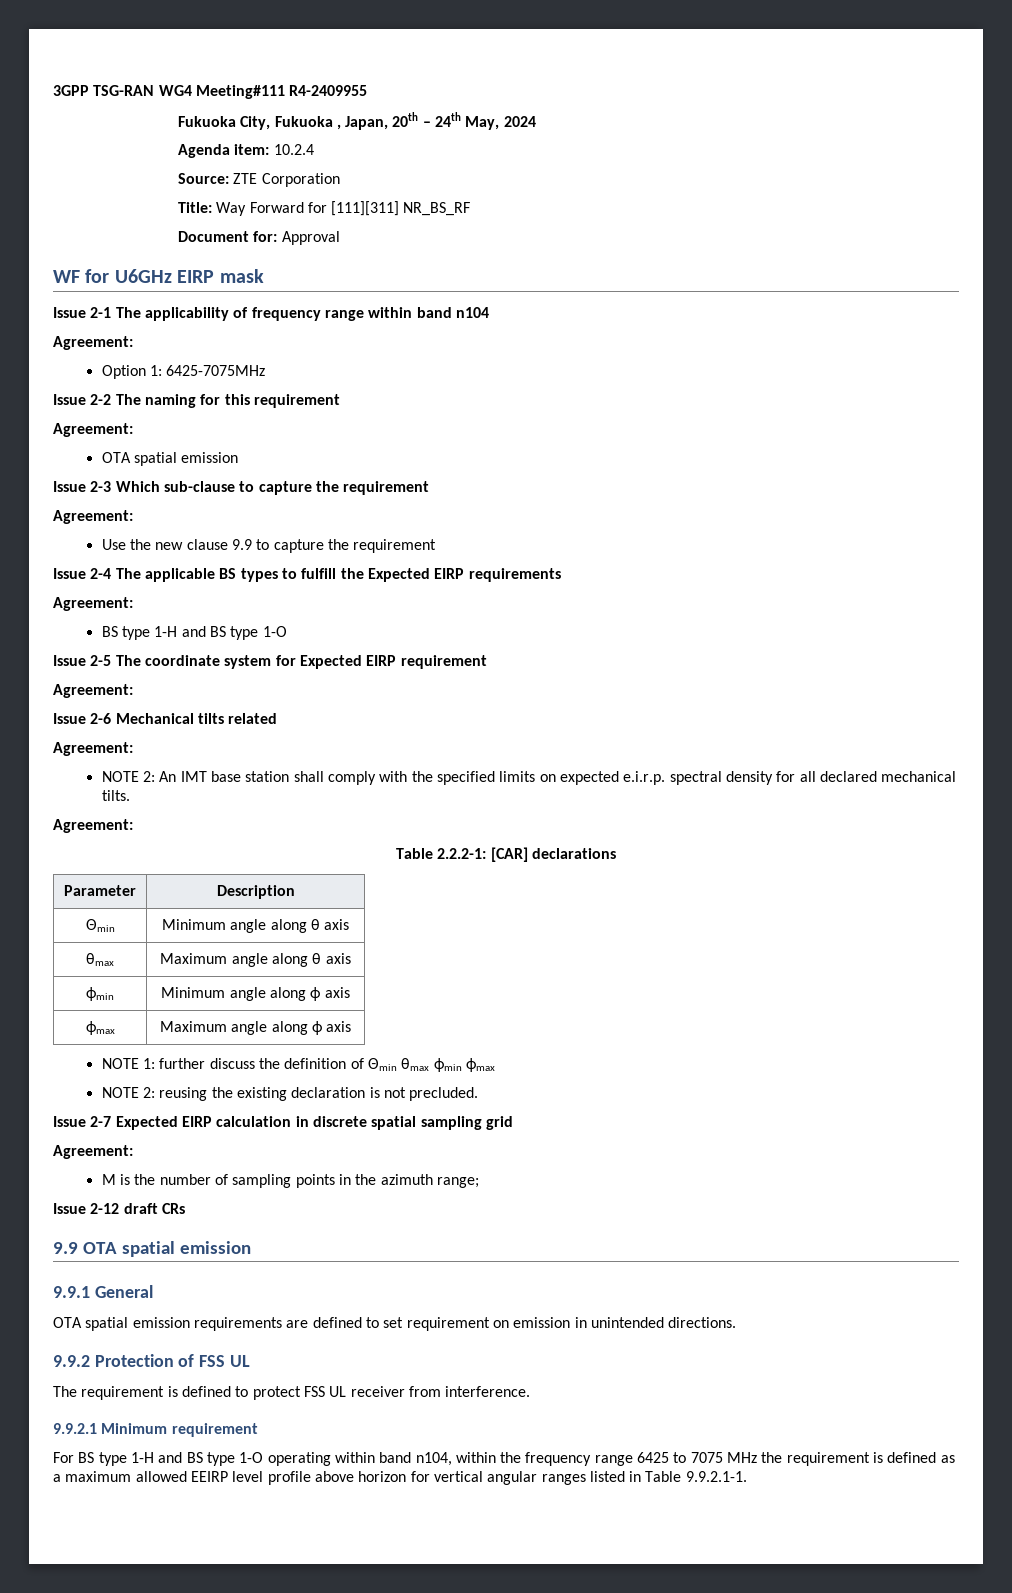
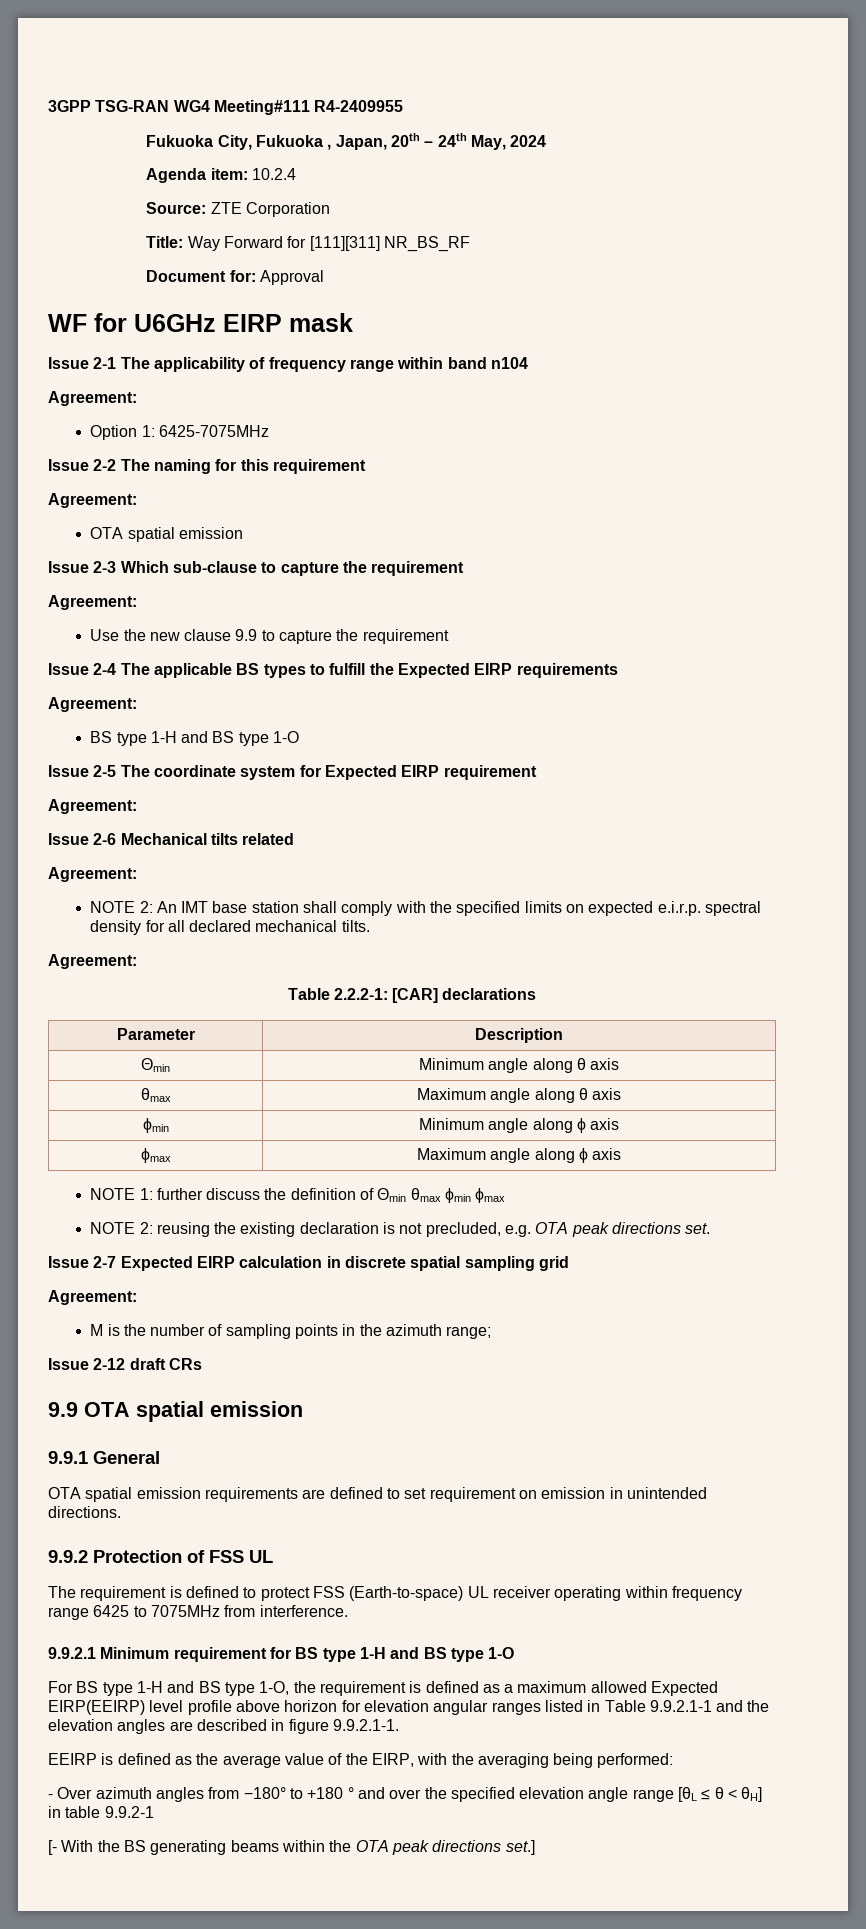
- NOTE 2: reusing the existing declaration is not precluded.
+ NOTE 2: reusing the existing declaration is not precluded, e.g. OTA peak directions set.
- The requirement is defined to protect FSS UL receiver from interference.
+ The requirement is defined to protect FSS (Earth-to-space) UL receiver operating within frequency range 6425 to 7075MHz from interference.
- 9.9.2.1 Minimum requirement
+ 9.9.2.1 Minimum requirement for BS type 1-H and BS type 1-O
- For BS type 1-H and BS type 1-O operating within band n104, within the frequency range 6425 to 7075 MHz the requirement is defined as a maximum allowed EEIRP level profile above horizon for vertical angular ranges listed in Table 9.9.2.1-1.
+ For BS type 1-H and BS type 1-O, the requirement is defined as a maximum allowed Expected EIRP(EEIRP) level profile above horizon for elevation angular ranges listed in Table 9.9.2.1-1 and the elevation angles are described in figure 9.9.2.1-1.
+ EEIRP is defined as the average value of the EIRP, with the averaging being performed:
+ - Over azimuth angles from −180° to +180 ° and over the specified elevation angle range [θL ≤ θ < θH] in table 9.9.2-1
+ [- With the BS generating beams within the OTA peak directions set.]

